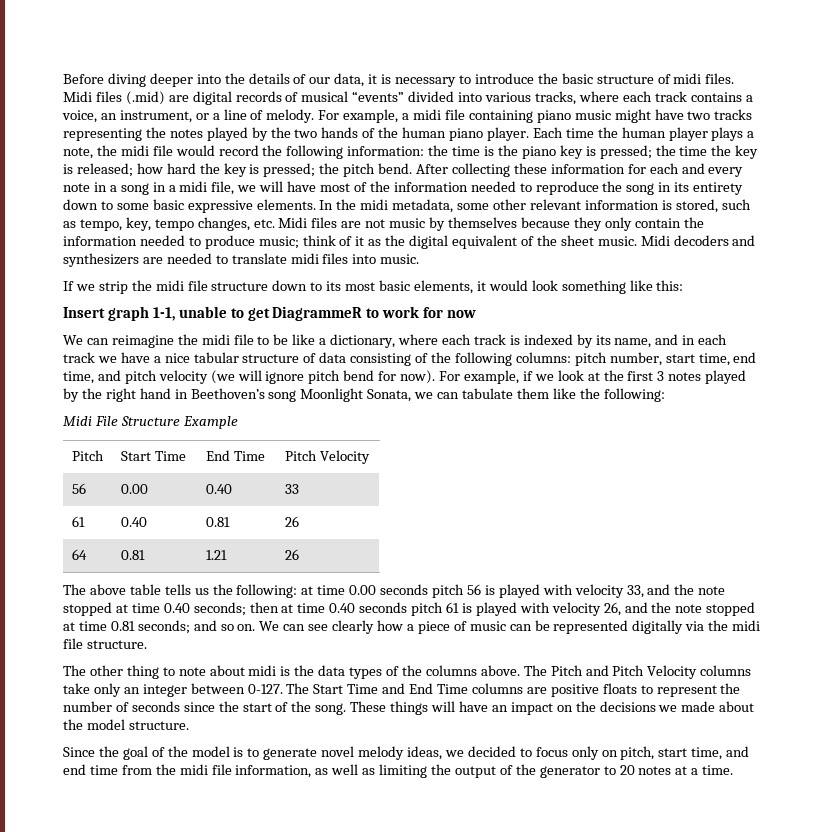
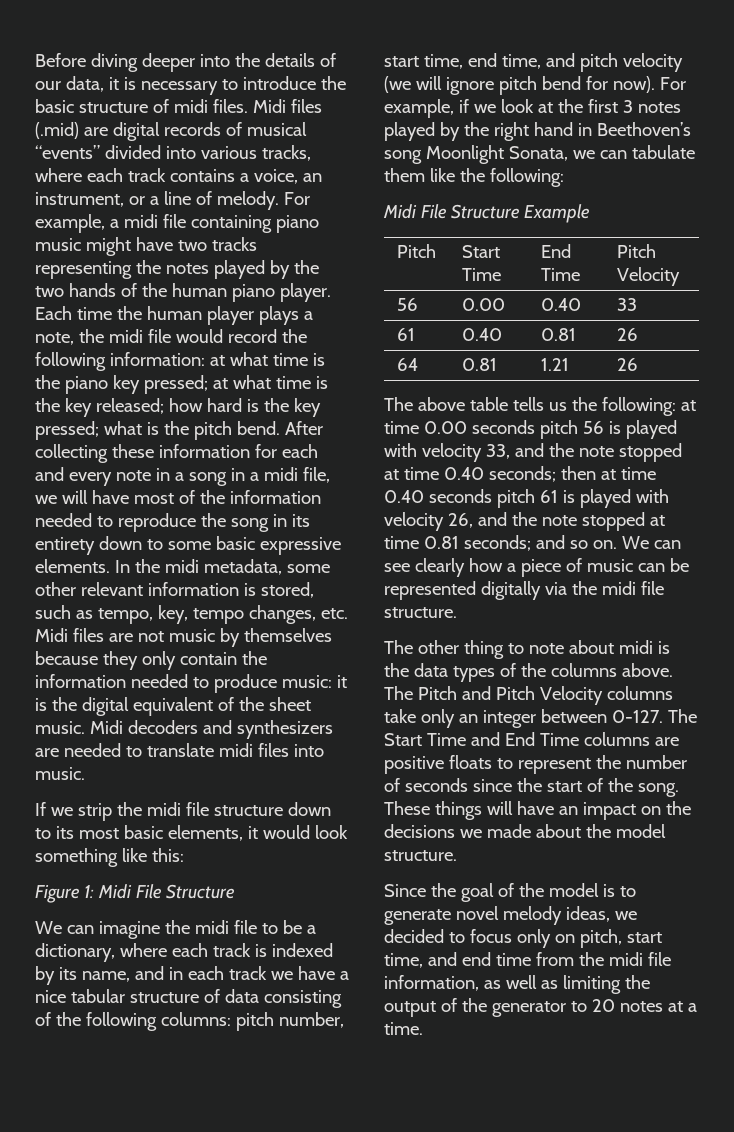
- Each time the human player plays a note, the midi file would record the following information: the time is the piano key is pressed; the time the key is released; how hard the key is pressed; the pitch bend.
+ Each time the human player plays a note, the midi file would record the following information: at what time is the piano key pressed; at what time is the key released; how hard is the key pressed; what is the pitch bend.
- In the midi metadata, some other relevant information is stored, such as tempo, key, tempo changes, etc. Midi files are not music by themselves because they only contain the information needed to produce music; think of it as the digital equivalent of the sheet music.
+ In the midi metadata, some other relevant information is stored, such as tempo, key, tempo changes, etc. Midi files are not music by themselves because they only contain the information needed to produce music: it is the digital equivalent of the sheet music.
- Insert graph 1-1, unable to get DiagrammeR to work for now
- We can reimagine the midi file to be like a dictionary, where each track is indexed by its name, and in each track we have a nice tabular structure of data consisting of the following columns: pitch number, start time, end time, and pitch velocity (we will ignore pitch bend for now).
+ Figure 1: Midi File Structure
+ We can imagine the midi file to be a dictionary, where each track is indexed by its name, and in each track we have a nice tabular structure of data consisting of the following columns: pitch number, start time, end time, and pitch velocity (we will ignore pitch bend for now).

